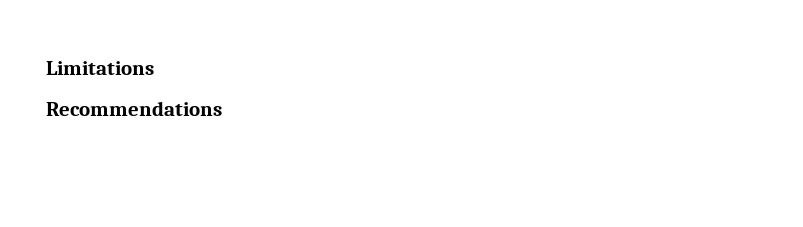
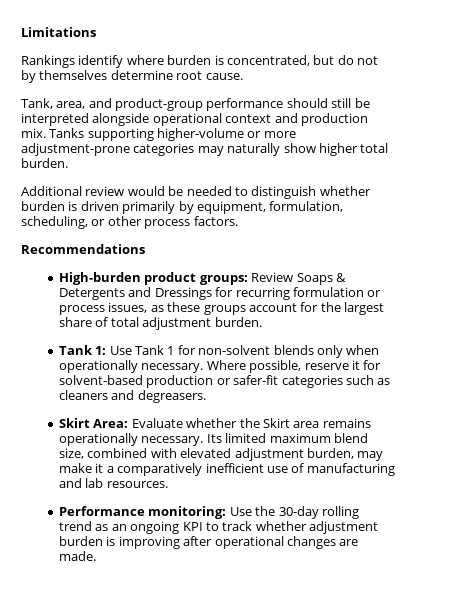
+ Rankings identify where burden is concentrated, but do not by themselves determine root cause.
+ Tank, area, and product-group performance should still be interpreted alongside operational context and production mix. Tanks supporting higher-volume or more adjustment-prone categories may naturally show higher total burden.
+ Additional review would be needed to distinguish whether burden is driven primarily by equipment, formulation, scheduling, or other process factors.
  Recommendations
+ High-burden product groups: Review Soaps & Detergents and Dressings for recurring formulation or process issues, as these groups account for the largest share of total adjustment burden.
+ Tank 1: Use Tank 1 for non-solvent blends only when operationally necessary. Where possible, reserve it for solvent-based production or safer-fit categories such as cleaners and degreasers.
+ Skirt Area: Evaluate whether the Skirt area remains operationally necessary. Its limited maximum blend size, combined with elevated adjustment burden, may make it a comparatively inefficient use of manufacturing and lab resources.
+ Performance monitoring: Use the 30-day rolling trend as an ongoing KPI to track whether adjustment burden is improving after operational changes are made.

